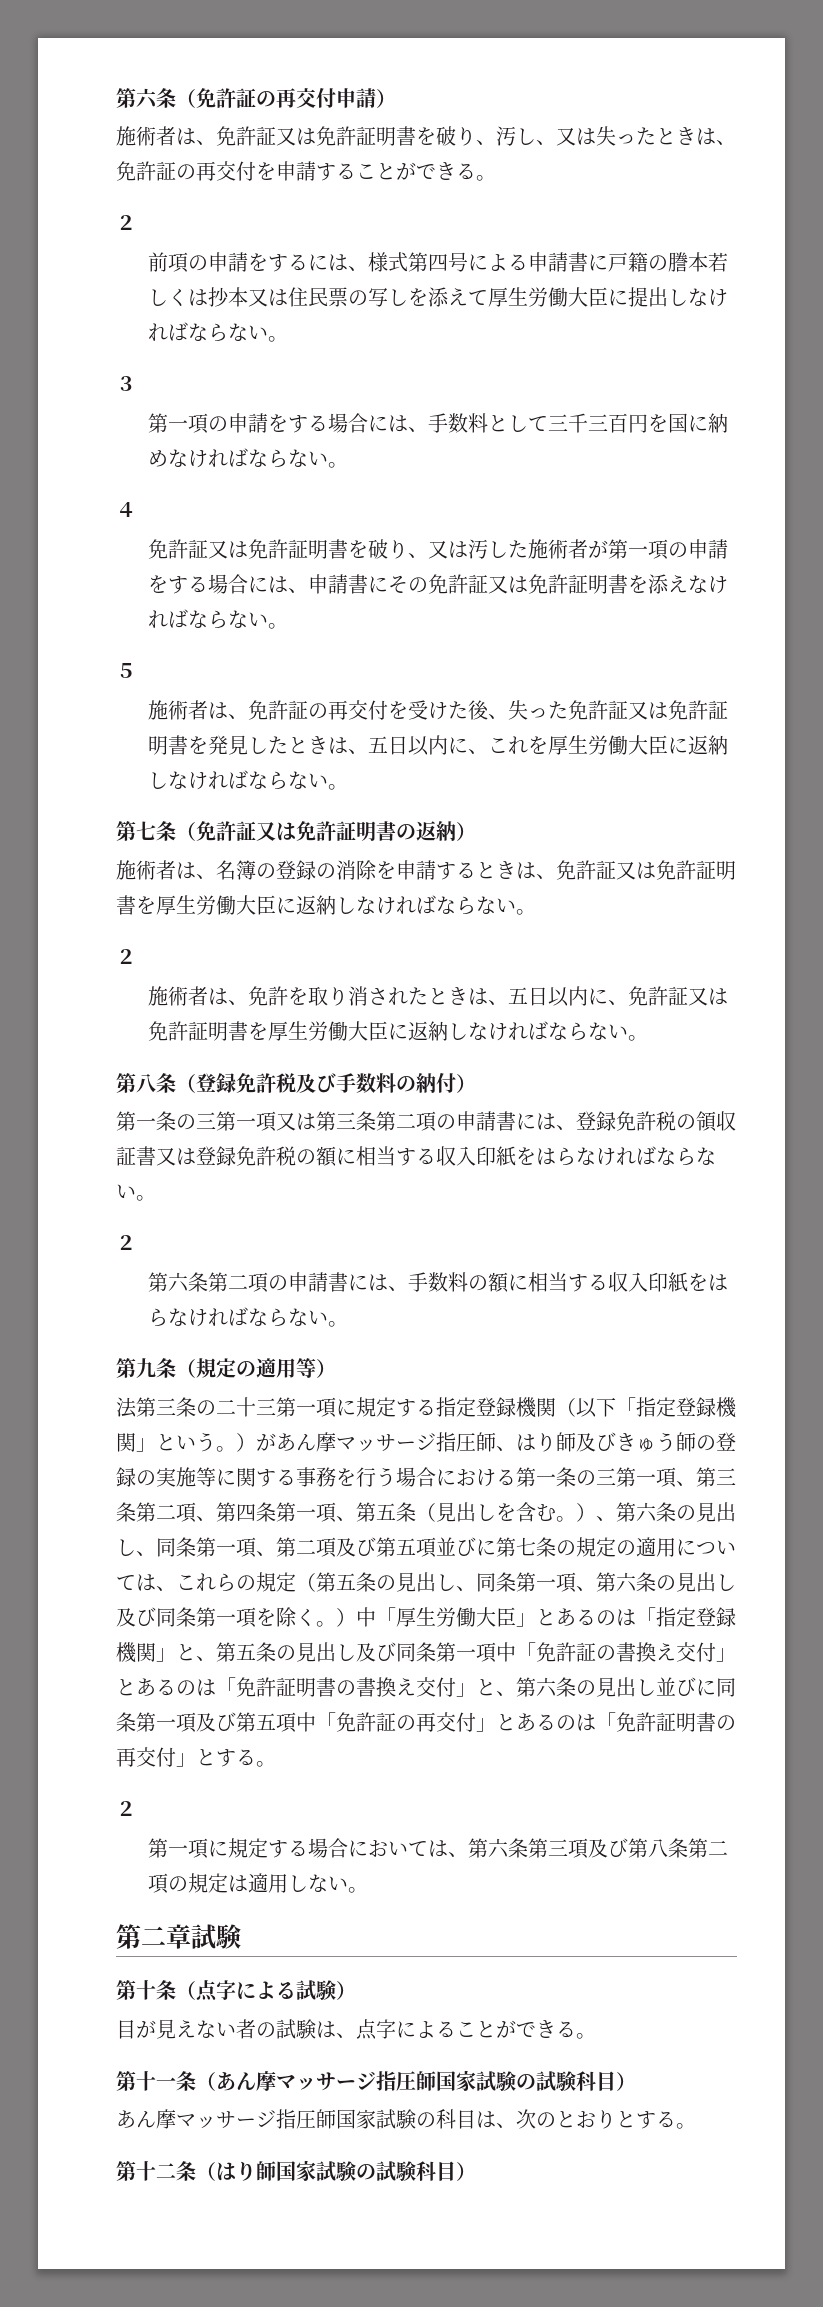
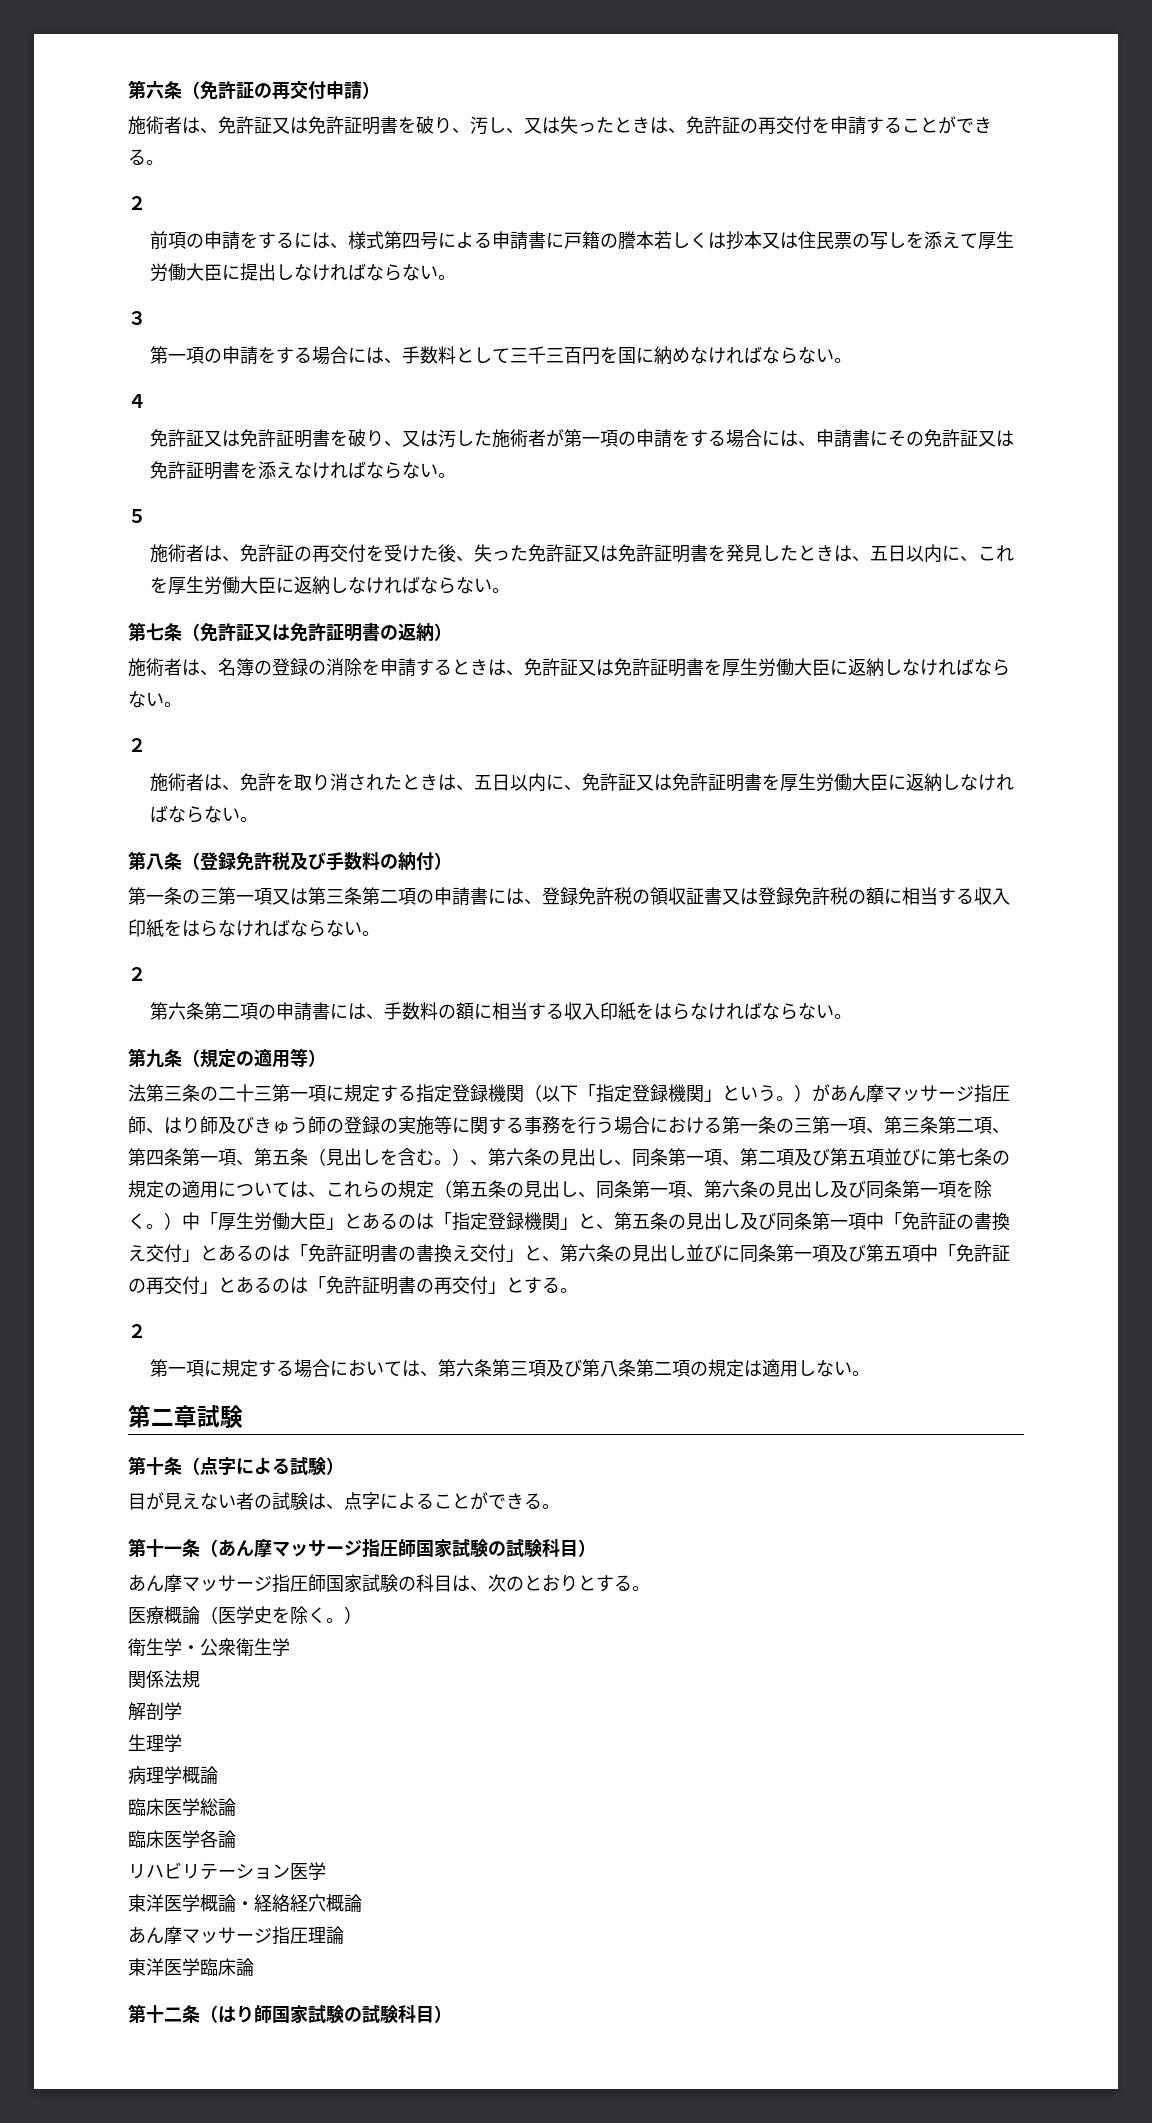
+ 医療概論（医学史を除く。）
+ 衛生学・公衆衛生学
+ 関係法規
+ 解剖学
+ 生理学
+ 病理学概論
+ 臨床医学総論
+ 臨床医学各論
+ リハビリテーション医学
+ 東洋医学概論・経絡経穴概論
+ あん摩マッサージ指圧理論
+ 東洋医学臨床論

